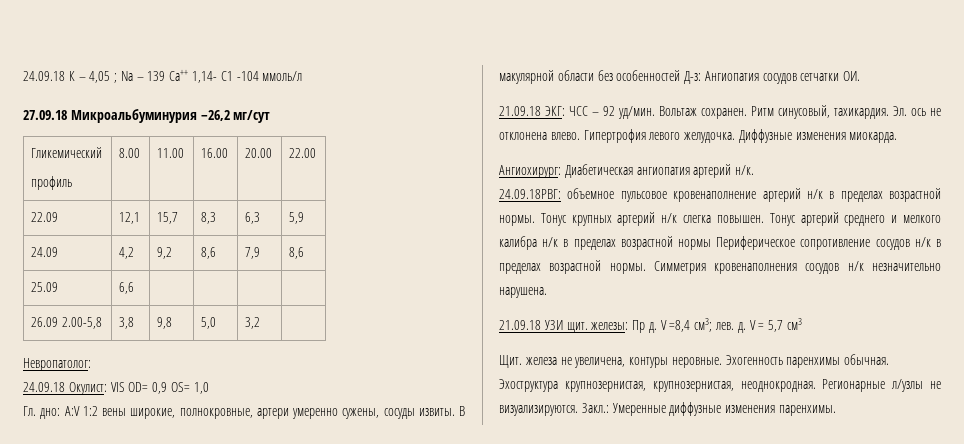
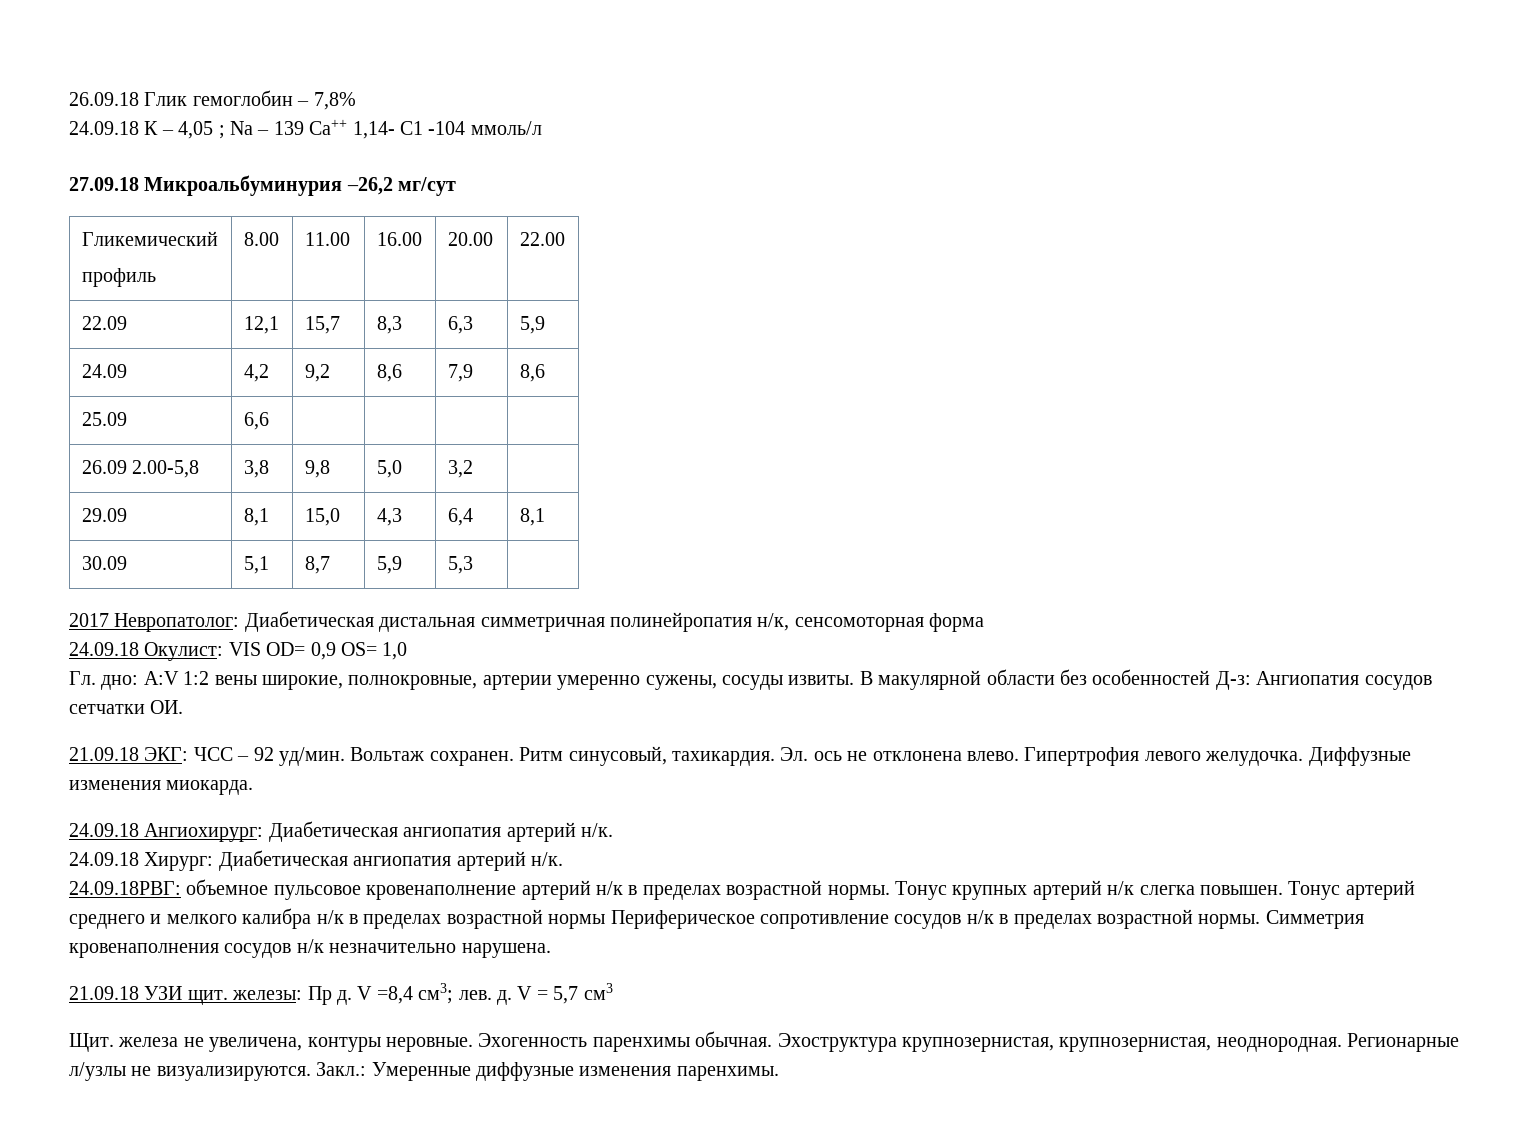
+ 26.09.18 Глик гемоглобин – 7,8%
- Невропатолог:
+ 29.09 | 8,1 | 15,0 | 4,3 | 6,4 | 8,1
+ 30.09 | 5,1 | 8,7 | 5,9 | 5,3 |
+ 2017 Невропатолог: Диабетическая дистальная симметричная полинейропатия н/к, сенсомоторная форма
- Гл. дно: А:V 1:2 вены широкие, полнокровные, артери умеренно сужены, сосуды извиты.
+ Гл. дно: А:V 1:2 вены широкие, полнокровные, артерии умеренно сужены, сосуды извиты.
- Ангиохирург: Диабетическая ангиопатия артерий н/к.
+ 24.09.18 Ангиохирург: Диабетическая ангиопатия артерий н/к.
+ 24.09.18 Хирург: Диабетическая ангиопатия артерий н/к.
- Эхоструктура крупнозернистая, крупнозернистая, неоднокродная.
+ Эхоструктура крупнозернистая, крупнозернистая, неоднородная.

